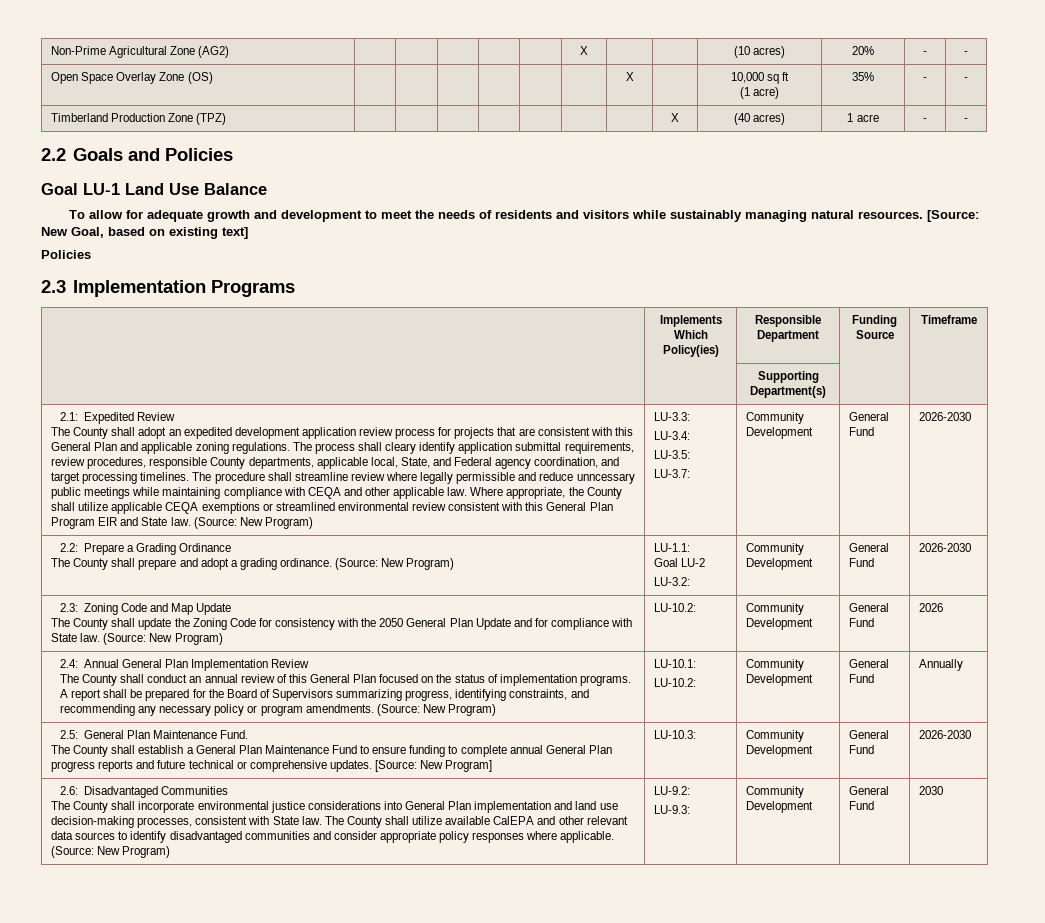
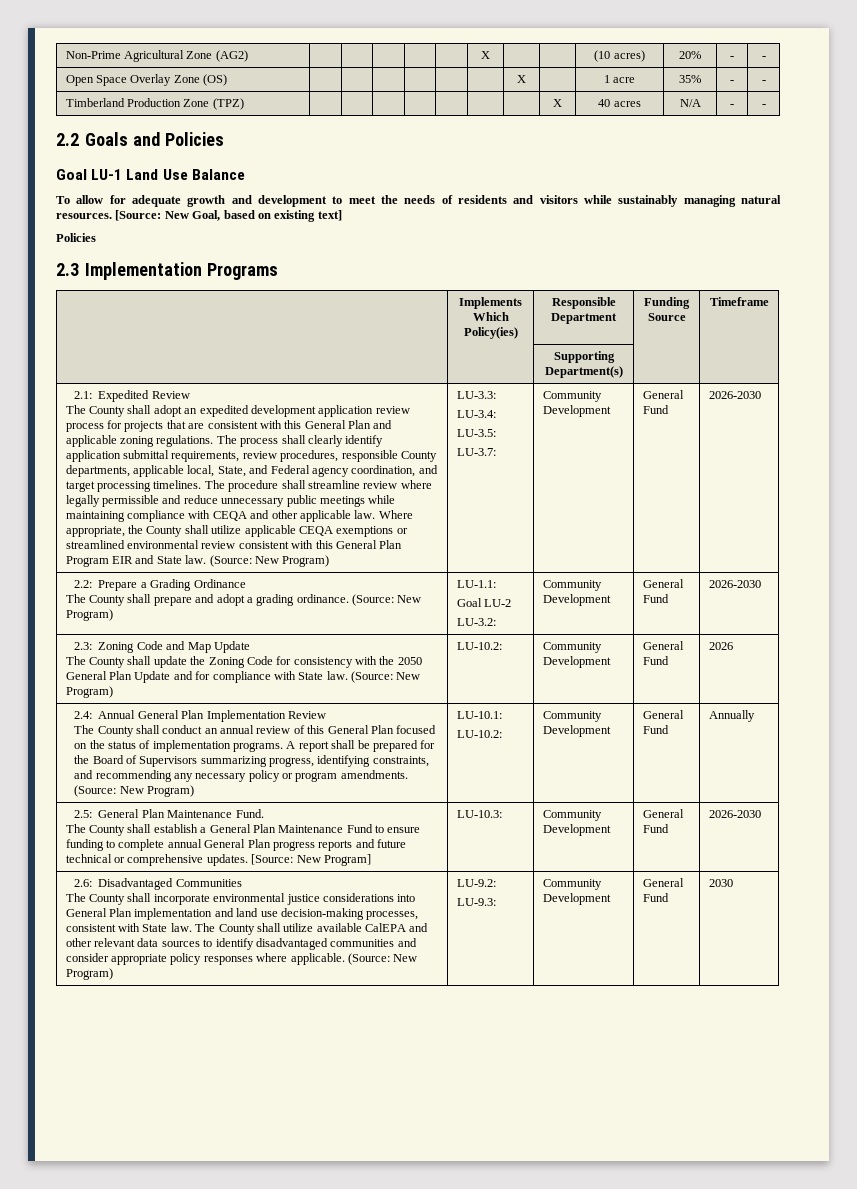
- Open Space Overlay Zone (OS) | | | | | | | X | | 10,000 sq ft
- (1 acre) | 35% | - | -
+ Open Space Overlay Zone (OS) | | | | | | | X | | 1 acre | 35% | - | -
- Timberland Production Zone (TPZ) | | | | | | | | X | (40 acres) | 1 acre | - | -
+ Timberland Production Zone (TPZ) | | | | | | | | X | 40 acres | N/A | - | -
- The process shall cleary identify application submittal requirements, review procedures, responsible County departments, applicable local, State, and Federal agency coordination, and target processing timelines.
+ The process shall clearly identify application submittal requirements, review procedures, responsible County departments, applicable local, State, and Federal agency coordination, and target processing timelines.
- The procedure shall streamline review where legally permissible and reduce unncessary public meetings while maintaining compliance with CEQA and other applicable law.
+ The procedure shall streamline review where legally permissible and reduce unnecessary public meetings while maintaining compliance with CEQA and other applicable law.

